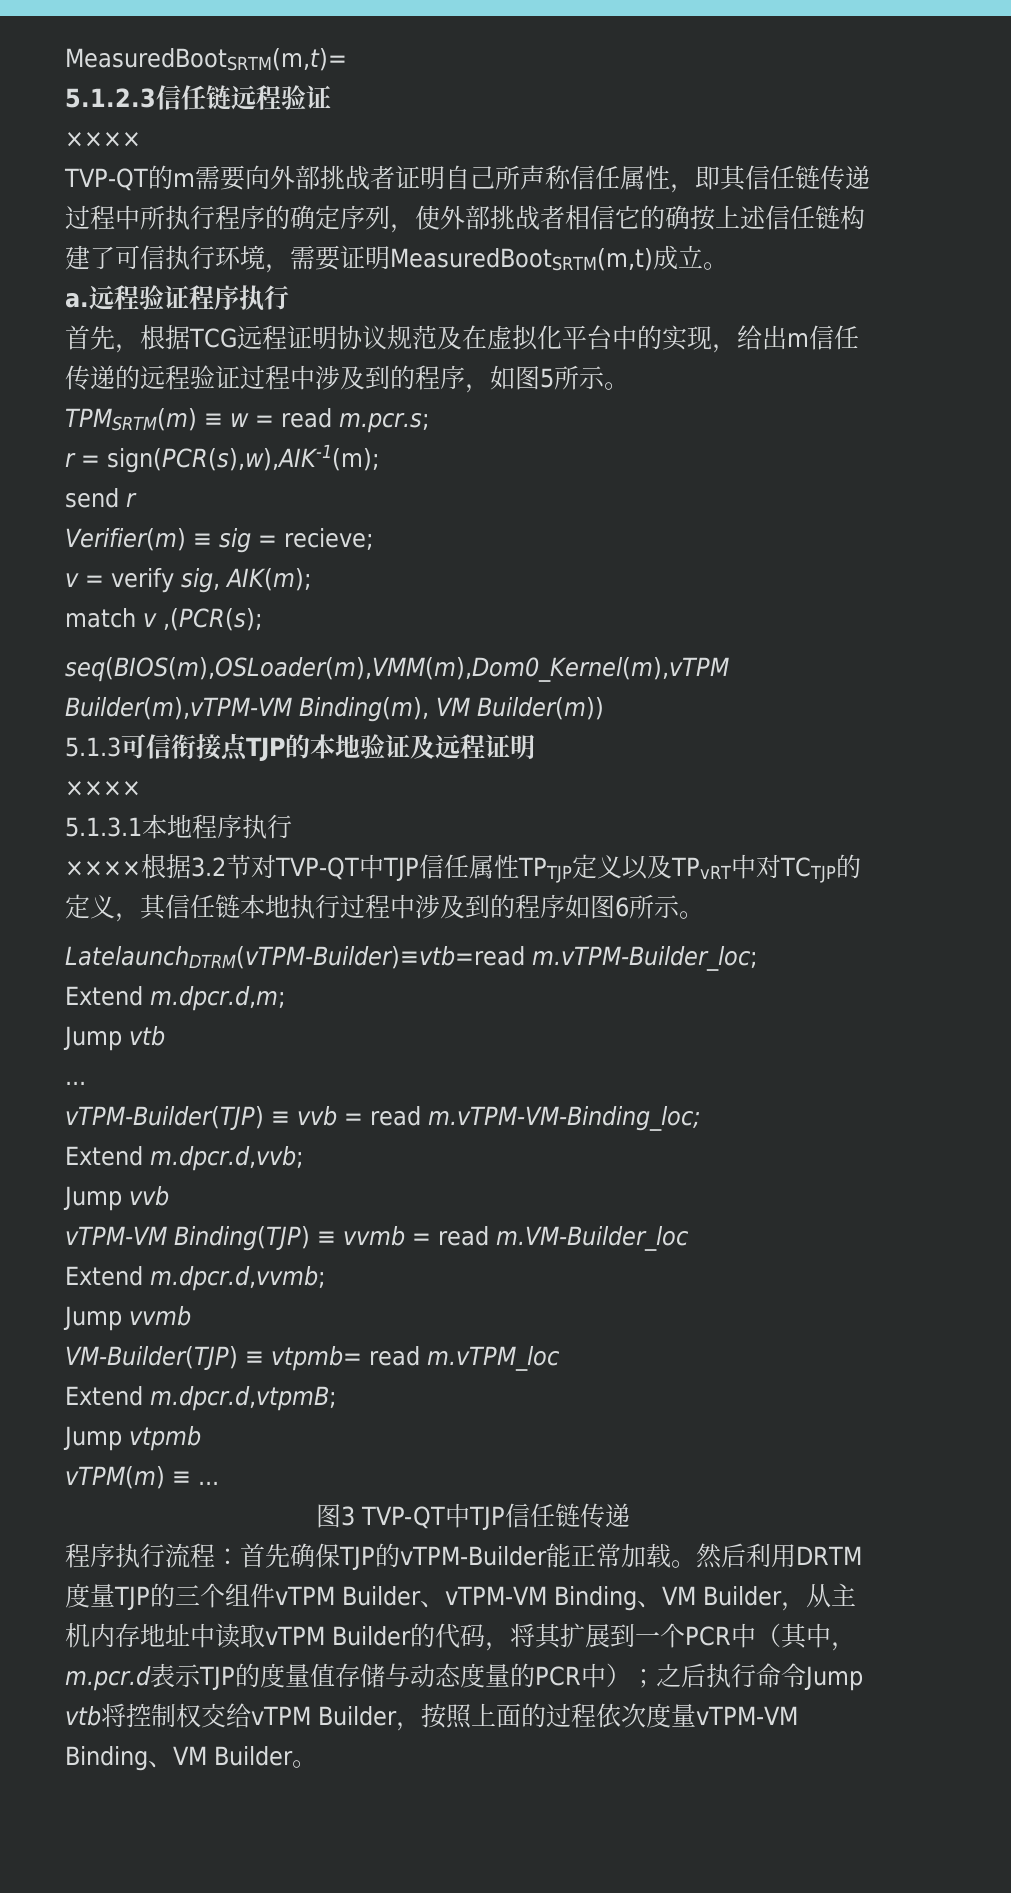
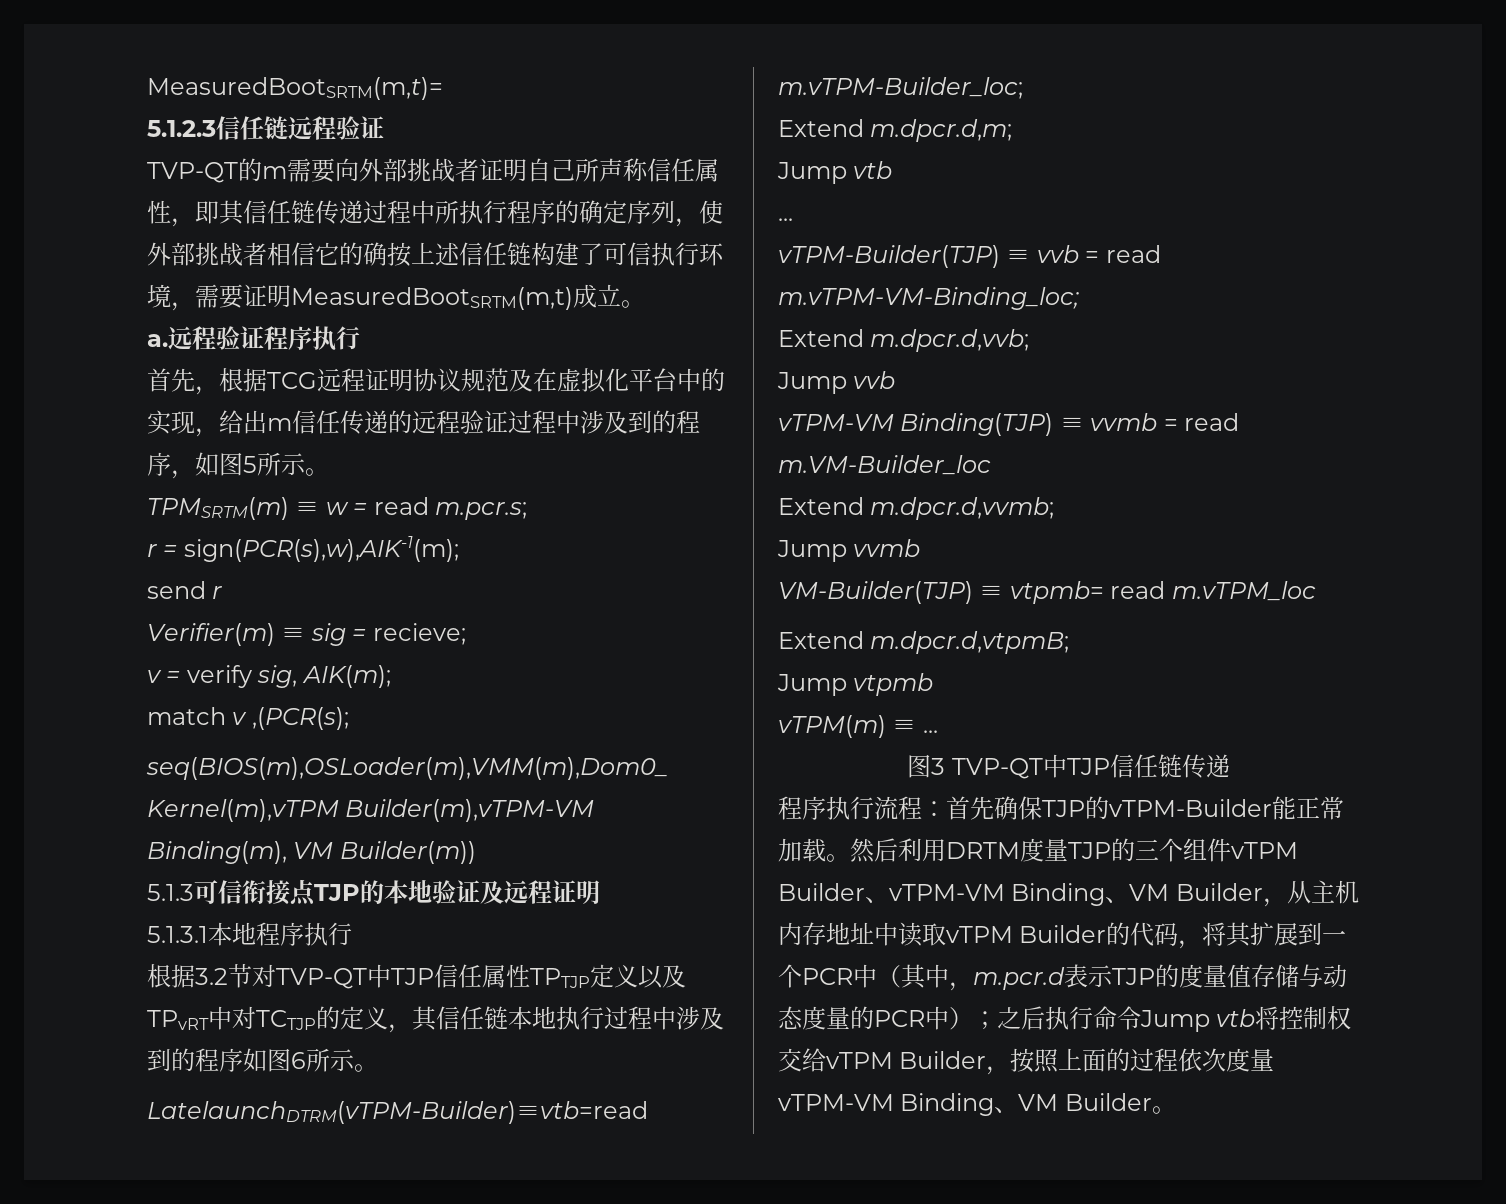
  5.1.2.3信任链远程验证
- ××××
  5.1.3可信衔接点TJP的本地验证及远程证明
- ××××
- ××××根据3.2节对TVP-QT中TJP信任属性TPTJP定义以及TPvRT中对TCTJP的定义，其信任链本地执行过程中涉及到的程序如图6所示。
+ 根据3.2节对TVP-QT中TJP信任属性TPTJP定义以及TPvRT中对TCTJP的定义，其信任链本地执行过程中涉及到的程序如图6所示。

